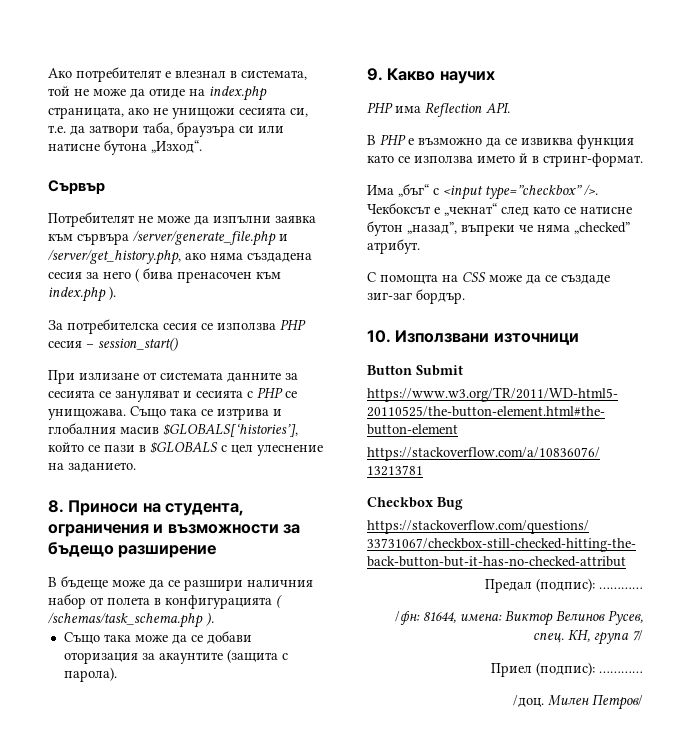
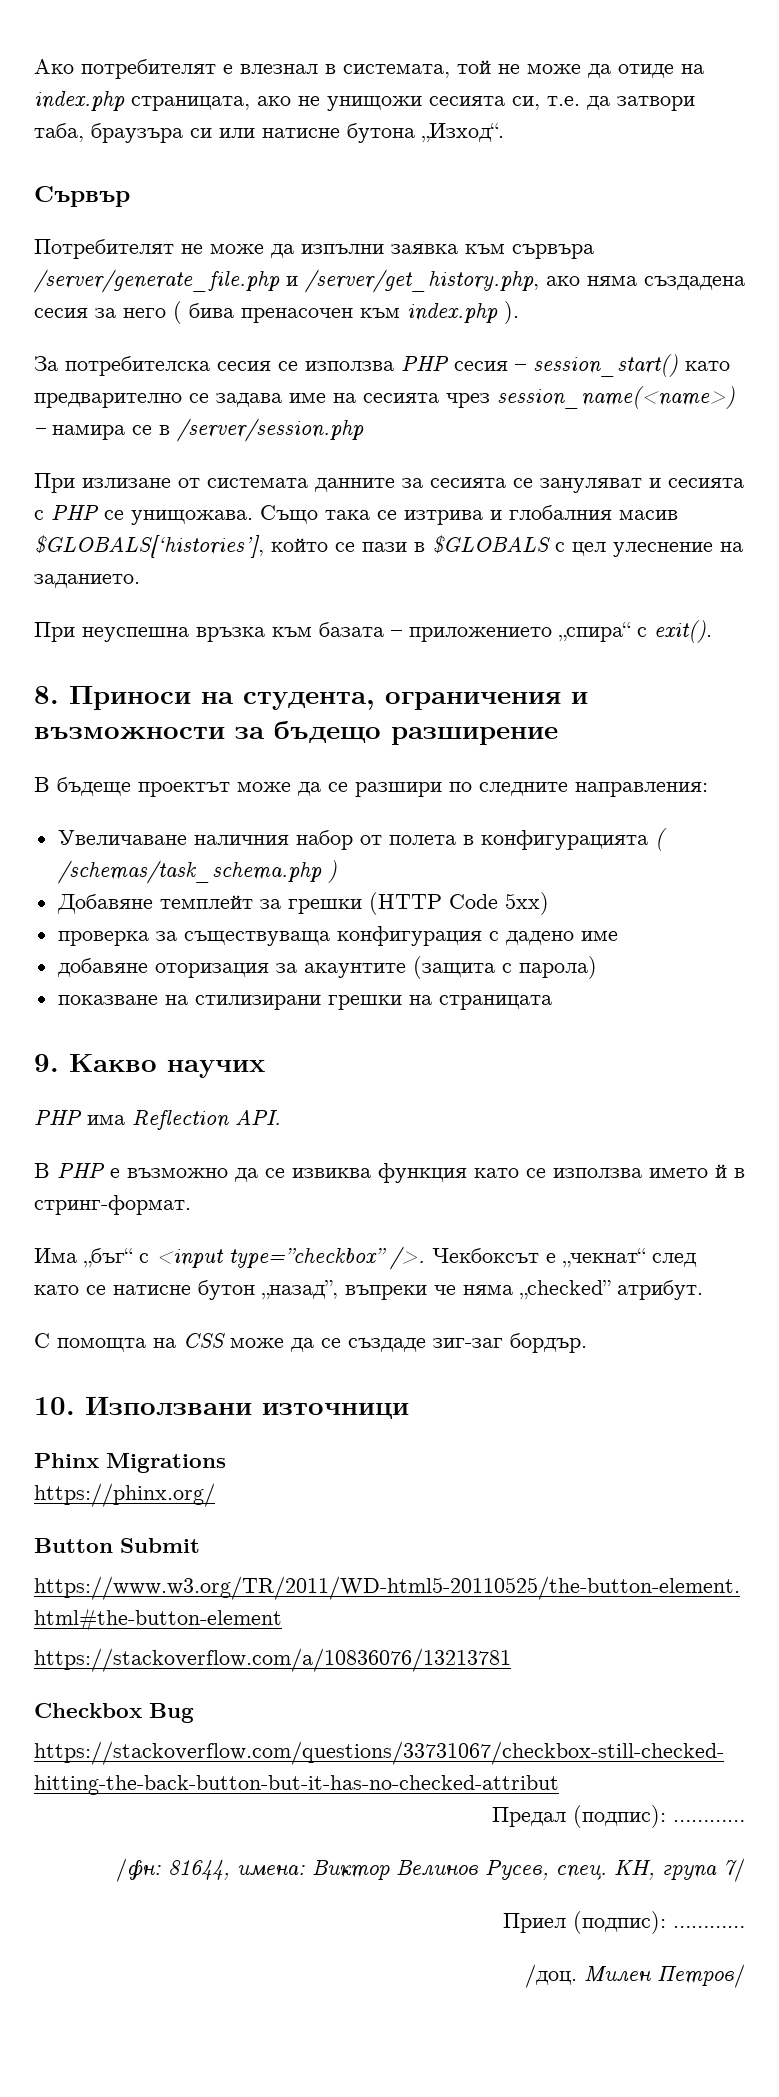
- За потребителска сесия се използва PHP сесия – session_start()
+ За потребителска сесия се използва PHP сесия – session_start() като предварително се задава име на сесията чрез session_name(<name>) – намира се в /server/session.php
+ При неуспешна връзка към базата – приложението „спира“ с exit().
- В бъдеще може да се разшири наличния набор от полета в конфигурацията ( /schemas/task_schema.php ).
- Също така може да се добави оторизация за акаунтите (защита с парола).
+ В бъдеще проектът може да се разшири по следните направления:
+ Увеличаване наличния набор от полета в конфигурацията ( /schemas/task_schema.php )
+ Добавяне темплейт за грешки (HTTP Code 5xx)
+ проверка за съществуваща конфигурация с дадено име
+ добавяне оторизация за акаунтите (защита с парола)
+ показване на стилизирани грешки на страницата
+ Phinx Migrations
+ https://phinx.org/

